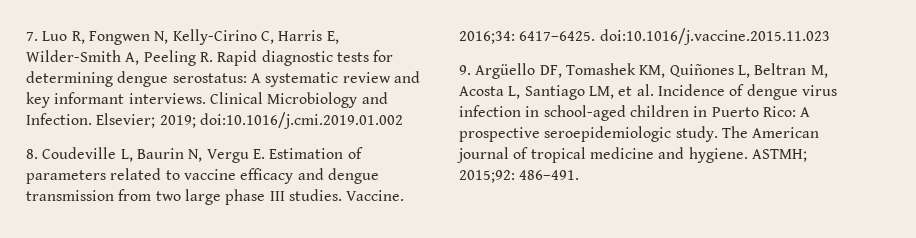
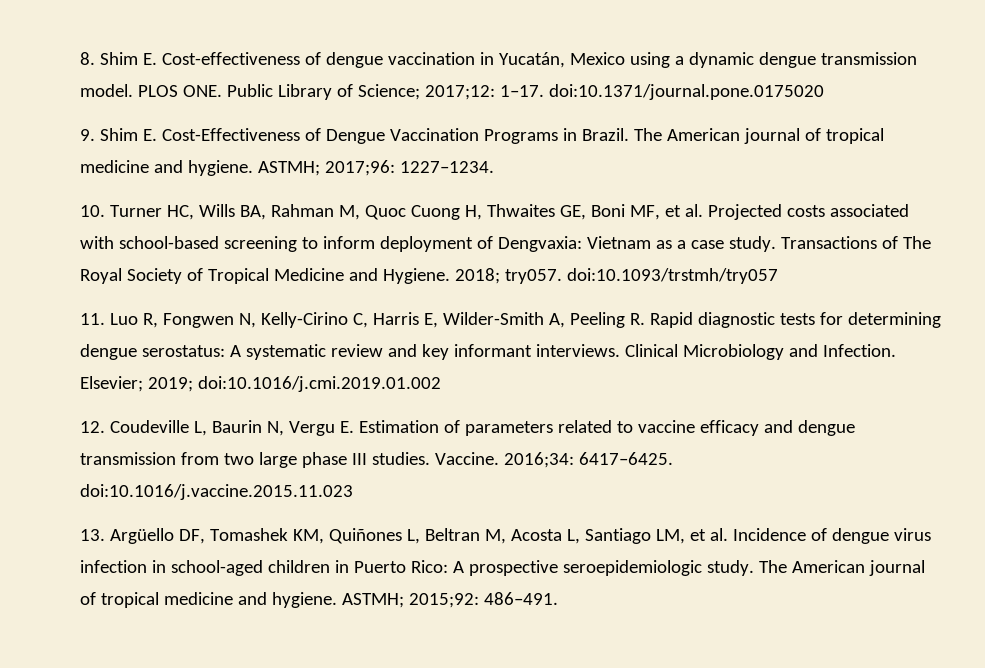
- 7. Luo R, Fongwen N, Kelly-Cirino C, Harris E, Wilder-Smith A, Peeling R. Rapid diagnostic tests for determining dengue serostatus: A systematic review and key informant interviews.
+ 8. Shim E. Cost-effectiveness of dengue vaccination in Yucatán, Mexico using a dynamic dengue transmission model. PLOS ONE. Public Library of Science; 2017;12: 1–17. doi:10.1371/journal.pone.0175020
+ 9. Shim E. Cost-Effectiveness of Dengue Vaccination Programs in Brazil. The American journal of tropical medicine and hygiene. ASTMH; 2017;96: 1227–1234.
+ 10. Turner HC, Wills BA, Rahman M, Quoc Cuong H, Thwaites GE, Boni MF, et al. Projected costs associated with school-based screening to inform deployment of Dengvaxia: Vietnam as a case study. Transactions of The Royal Society of Tropical Medicine and Hygiene. 2018; try057. doi:10.1093/trstmh/try057
+ 11. Luo R, Fongwen N, Kelly-Cirino C, Harris E, Wilder-Smith A, Peeling R. Rapid diagnostic tests for determining dengue serostatus: A systematic review and key informant interviews.
- 8. Coudeville L, Baurin N, Vergu E. Estimation of parameters related to vaccine efficacy and dengue transmission from two large phase III studies.
+ 12. Coudeville L, Baurin N, Vergu E. Estimation of parameters related to vaccine efficacy and dengue transmission from two large phase III studies.
- 9. Argüello DF, Tomashek KM, Quiñones L, Beltran M, Acosta L, Santiago LM, et al. Incidence of dengue virus infection in school-aged children in Puerto Rico: A prospective seroepidemiologic study.
+ 13. Argüello DF, Tomashek KM, Quiñones L, Beltran M, Acosta L, Santiago LM, et al. Incidence of dengue virus infection in school-aged children in Puerto Rico: A prospective seroepidemiologic study.

